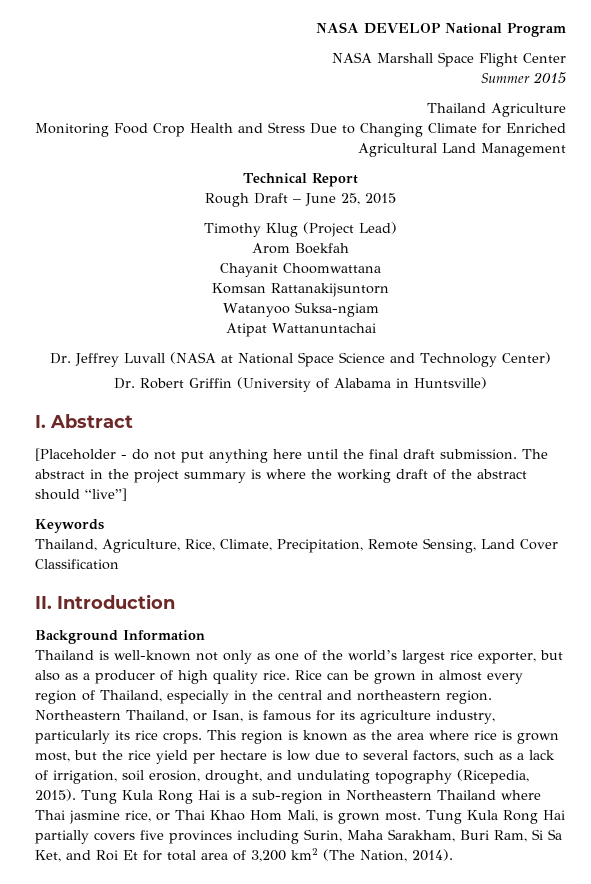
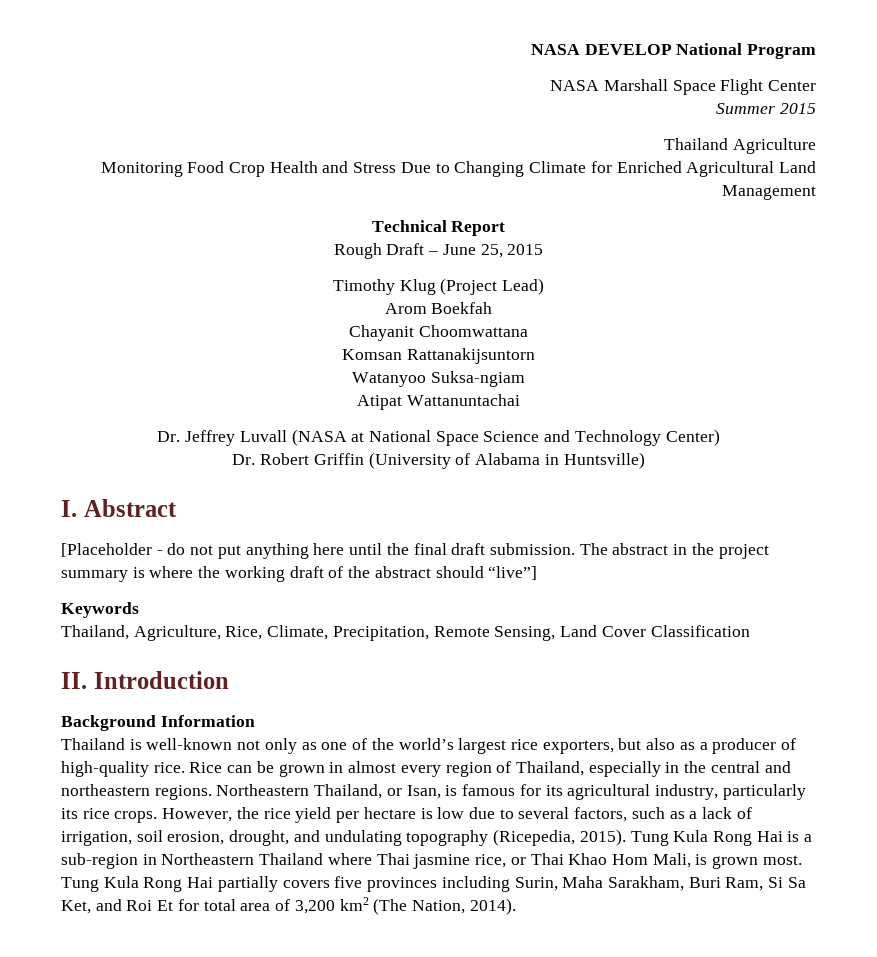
- Thailand is well-known not only as one of the world’s largest rice exporter, but also as a producer of high quality rice.
+ Thailand is well-known not only as one of the world’s largest rice exporters, but also as a producer of high-quality rice.
- Rice can be grown in almost every region of Thailand, especially in the central and northeastern region.
+ Rice can be grown in almost every region of Thailand, especially in the central and northeastern regions.
- Northeastern Thailand, or Isan, is famous for its agriculture industry, particularly its rice crops.
+ Northeastern Thailand, or Isan, is famous for its agricultural industry, particularly its rice crops.
- This region is known as the area where rice is grown most, but the rice yield per hectare is low due to several factors, such as a lack of irrigation, soil erosion, drought, and undulating topography (Ricepedia, 2015).
+ However, the rice yield per hectare is low due to several factors, such as a lack of irrigation, soil erosion, drought, and undulating topography (Ricepedia, 2015).

